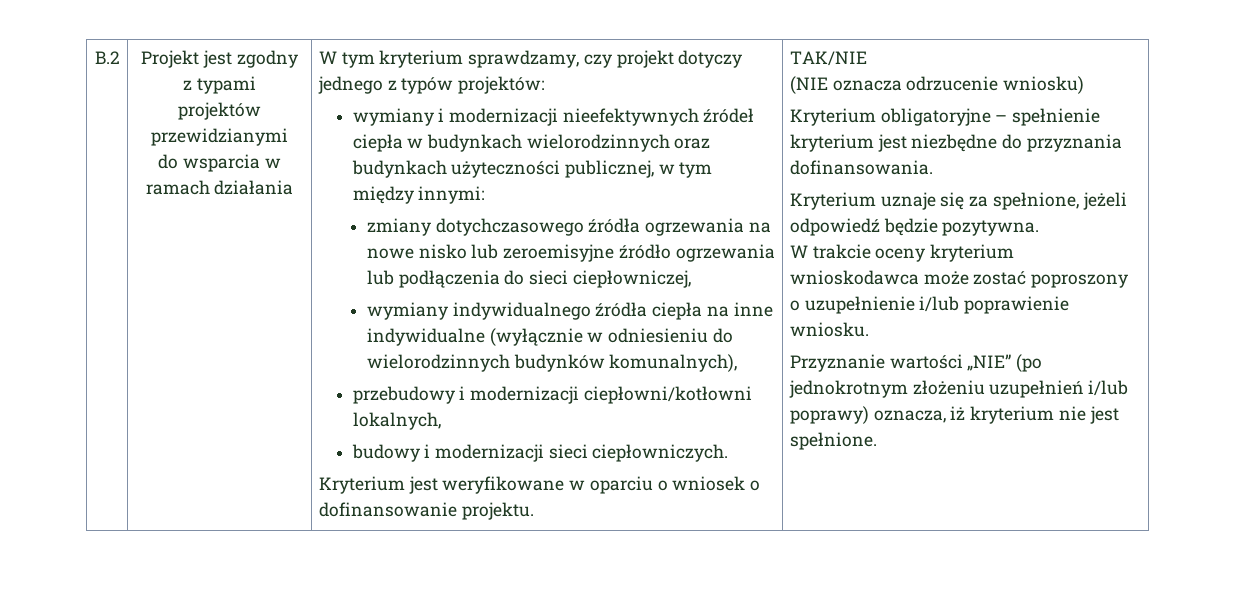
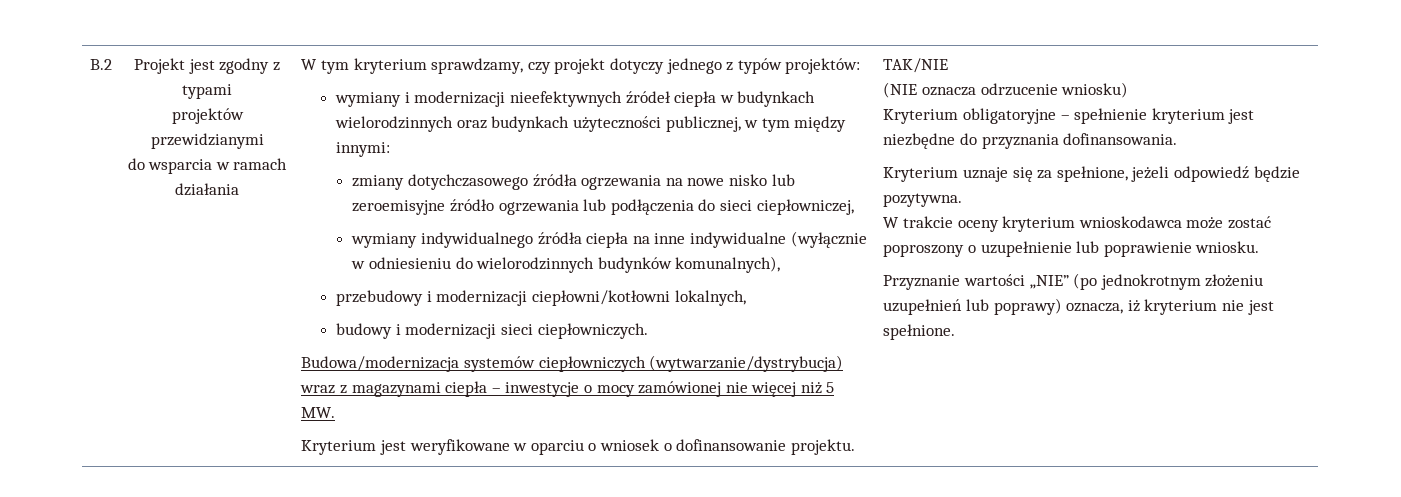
+ Budowa/modernizacja systemów ciepłowniczych (wytwarzanie/dystrybucja) wraz z magazynami ciepła – inwestycje o mocy zamówionej nie więcej niż 5 MW.
- W trakcie oceny kryterium wnioskodawca może zostać poproszony o uzupełnienie i/lub poprawienie wniosku.
+ W trakcie oceny kryterium wnioskodawca może zostać poproszony o uzupełnienie lub poprawienie wniosku.
- Przyznanie wartości „NIE” (po jednokrotnym złożeniu uzupełnień i/lub poprawy) oznacza, iż kryterium nie jest spełnione.
+ Przyznanie wartości „NIE” (po jednokrotnym złożeniu uzupełnień lub poprawy) oznacza, iż kryterium nie jest spełnione.

